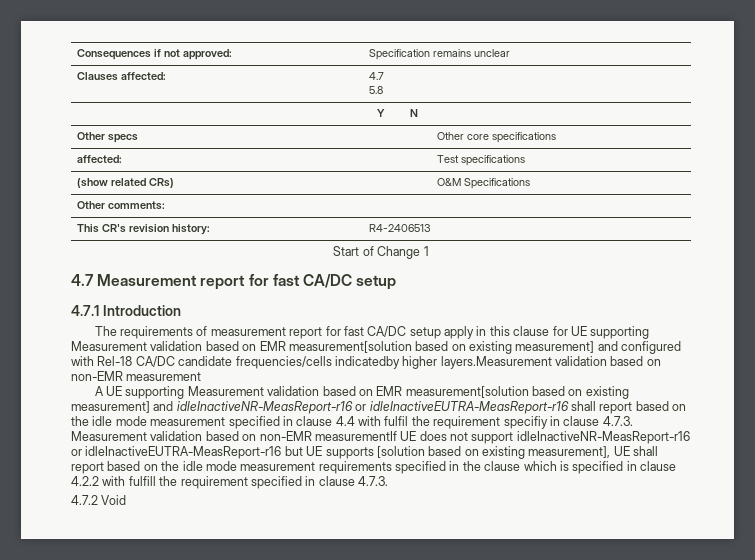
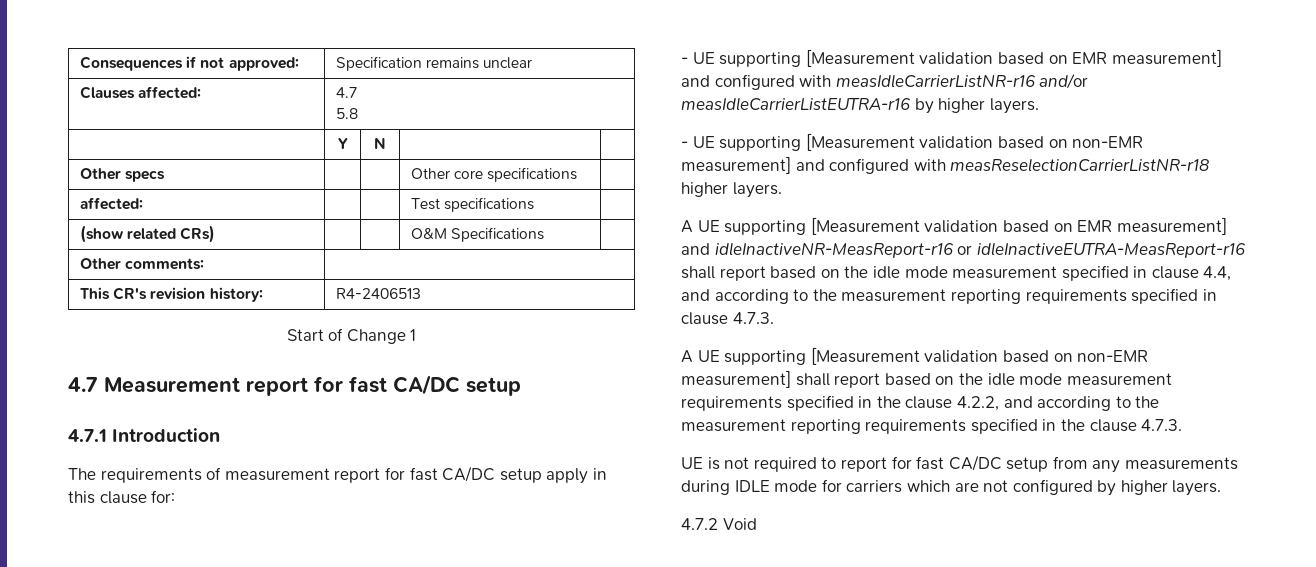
- The requirements of measurement report for fast CA/DC setup apply in this clause for UE supporting Measurement validation based on EMR measurement[solution based on existing measurement] and configured with Rel-18 CA/DC candidate frequencies/cells indicatedby higher layers.Measurement validation based on non-EMR measurement
- A UE supporting Measurement validation based on EMR measurement[solution based on existing measurement] and idleInactiveNR-MeasReport-r16 or idleInactiveEUTRA-MeasReport-r16 shall report based on the idle mode measurement specified in clause 4.4 with fulfil the requirement specifiy in clause 4.7.3. Measurement validation based on non-EMR measurementIf UE does not support idleInactiveNR-MeasReport-r16 or idleInactiveEUTRA-MeasReport-r16 but UE supports [solution based on existing measurement], UE shall report based on the idle mode measurement requirements specified in the clause which is specified in clause 4.2.2 with fulfill the requirement specified in clause 4.7.3.
+ The requirements of measurement report for fast CA/DC setup apply in this clause for:
+ - UE supporting [Measurement validation based on EMR measurement] and configured with measIdleCarrierListNR-r16 and/or measIdleCarrierListEUTRA-r16 by higher layers.
+ - UE supporting [Measurement validation based on non-EMR measurement] and configured with measReselectionCarrierListNR-r18 higher layers.
+ A UE supporting [Measurement validation based on EMR measurement] and idleInactiveNR-MeasReport-r16 or idleInactiveEUTRA-MeasReport-r16 shall report based on the idle mode measurement specified in clause 4.4, and according to the measurement reporting requirements specified in clause 4.7.3.
+ A UE supporting [Measurement validation based on non-EMR measurement] shall report based on the idle mode measurement requirements specified in the clause 4.2.2, and according to the measurement reporting requirements specified in the clause 4.7.3.
+ UE is not required to report for fast CA/DC setup from any measurements during IDLE mode for carriers which are not configured by higher layers.

